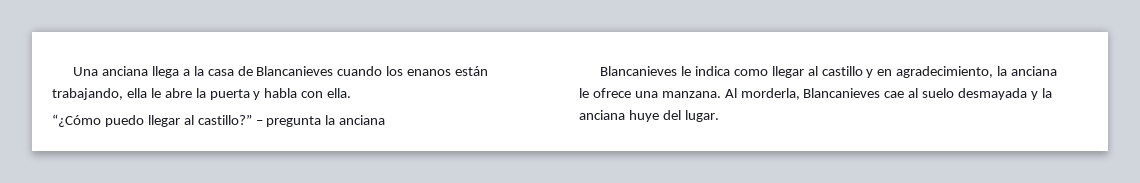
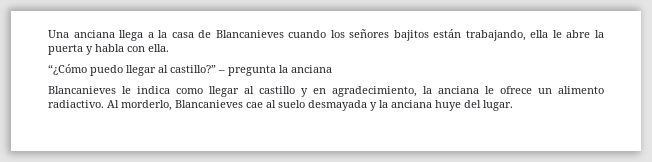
- Una anciana llega a la casa de Blancanieves cuando los enanos están trabajando, ella le abre la puerta y habla con ella.
+ Una anciana llega a la casa de Blancanieves cuando los señores bajitos están trabajando, ella le abre la puerta y habla con ella.
- Blancanieves le indica como llegar al castillo y en agradecimiento, la anciana le ofrece una manzana. Al morderla, Blancanieves cae al suelo desmayada y la anciana huye del lugar.
+ Blancanieves le indica como llegar al castillo y en agradecimiento, la anciana le ofrece un alimento radiactivo. Al morderlo, Blancanieves cae al suelo desmayada y la anciana huye del lugar.

